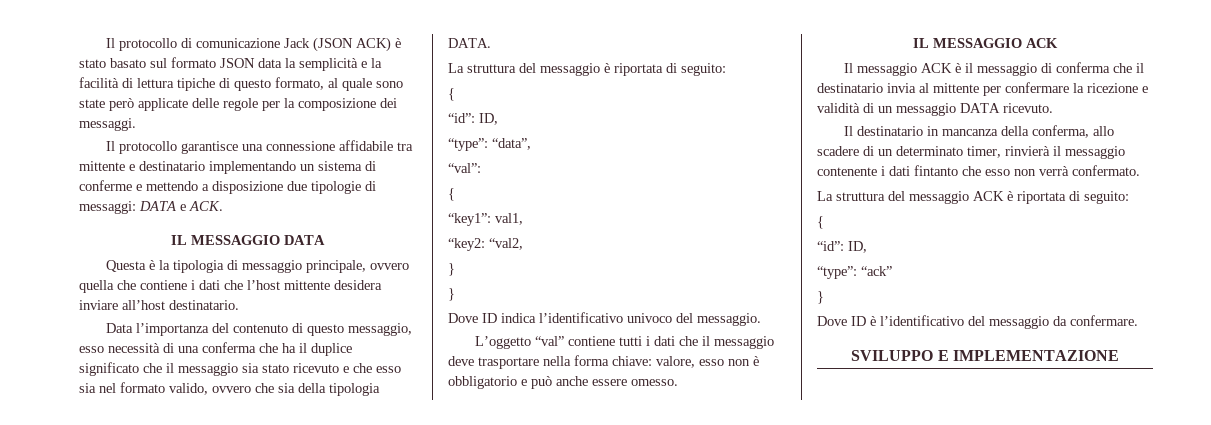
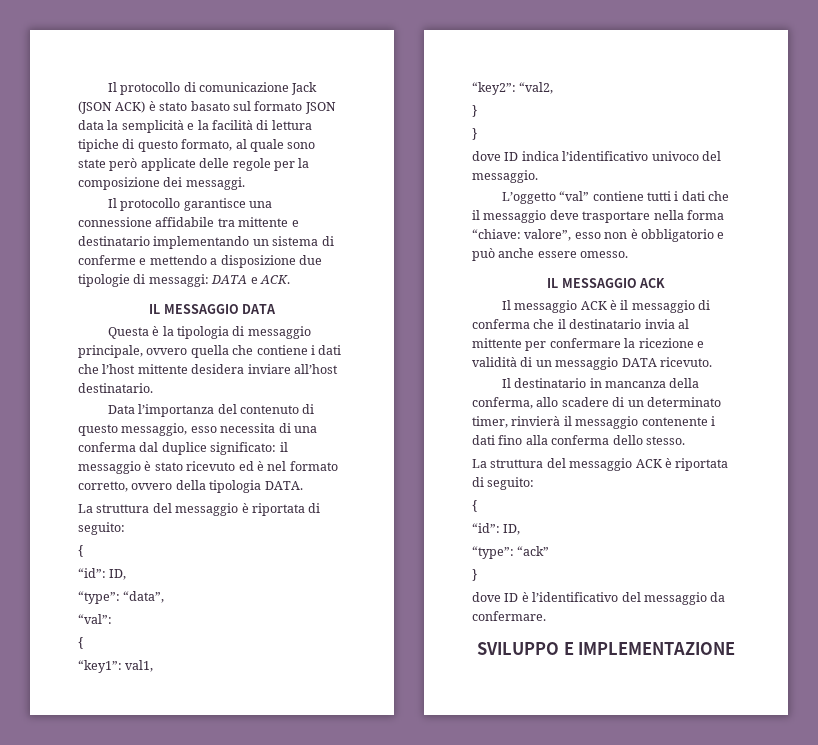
- Data l’importanza del contenuto di questo messaggio, esso necessità di una conferma che ha il duplice significato che il messaggio sia stato ricevuto e che esso sia nel formato valido, ovvero che sia della tipologia DATA.
+ Data l’importanza del contenuto di questo messaggio, esso necessita di una conferma dal duplice significato: il messaggio è stato ricevuto ed è nel formato corretto, ovvero della tipologia DATA.
- “key2: “val2,
+ “key2”: “val2,
- Dove ID indica l’identificativo univoco del messaggio.
+ dove ID indica l’identificativo univoco del messaggio.
- L’oggetto “val” contiene tutti i dati che il messaggio deve trasportare nella forma chiave: valore, esso non è obbligatorio e può anche essere omesso.
+ L’oggetto “val” contiene tutti i dati che il messaggio deve trasportare nella forma “chiave: valore”, esso non è obbligatorio e può anche essere omesso.
- Il destinatario in mancanza della conferma, allo scadere di un determinato timer, rinvierà il messaggio contenente i dati fintanto che esso non verrà confermato.
+ Il destinatario in mancanza della conferma, allo scadere di un determinato timer, rinvierà il messaggio contenente i dati fino alla conferma dello stesso.
- Dove ID è l’identificativo del messaggio da confermare.
+ dove ID è l’identificativo del messaggio da confermare.

